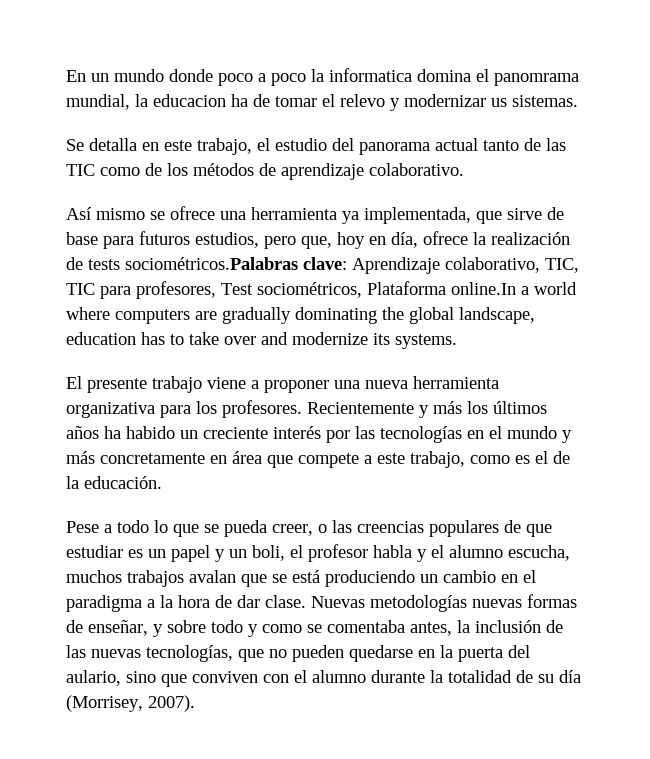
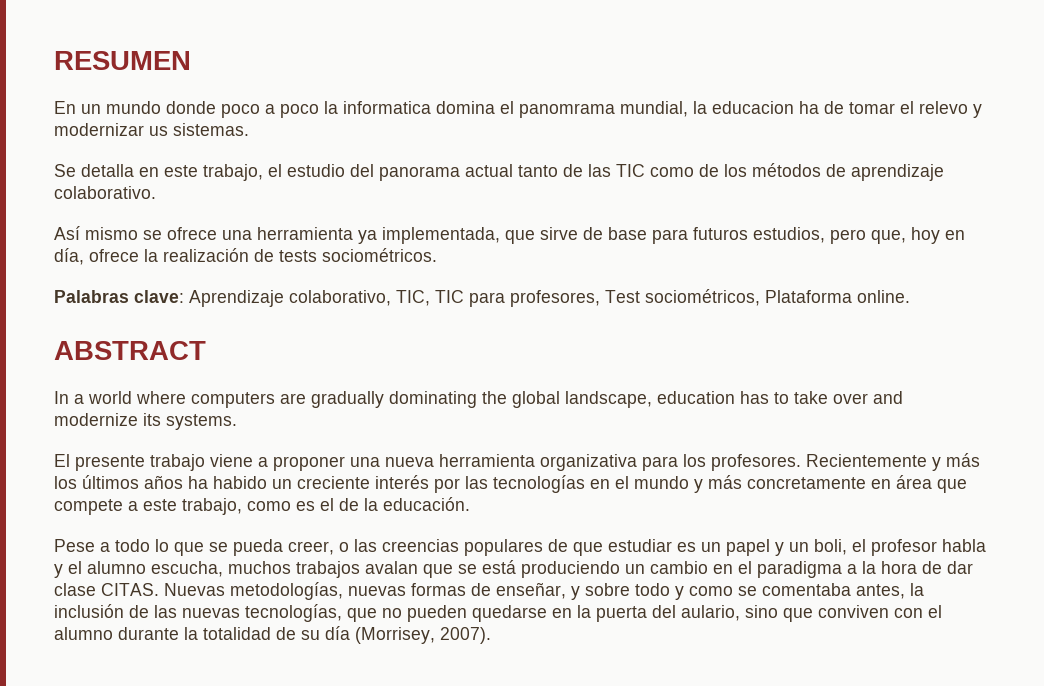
+ RESUMEN
- Así mismo se ofrece una herramienta ya implementada, que sirve de base para futuros estudios, pero que, hoy en día, ofrece la realización de tests sociométricos.Palabras clave: Aprendizaje colaborativo, TIC, TIC para profesores, Test sociométricos, Plataforma online.In a world where computers are gradually dominating the global landscape, education has to take over and modernize its systems.
+ Así mismo se ofrece una herramienta ya implementada, que sirve de base para futuros estudios, pero que, hoy en día, ofrece la realización de tests sociométricos.
+ Palabras clave: Aprendizaje colaborativo, TIC, TIC para profesores, Test sociométricos, Plataforma online.
+ ABSTRACT
+ In a world where computers are gradually dominating the global landscape, education has to take over and modernize its systems.
- Pese a todo lo que se pueda creer, o las creencias populares de que estudiar es un papel y un boli, el profesor habla y el alumno escucha, muchos trabajos avalan que se está produciendo un cambio en el paradigma a la hora de dar clase. Nuevas metodologías nuevas formas de enseñar, y sobre todo y como se comentaba antes, la inclusión de las nuevas tecnologías, que no pueden quedarse en la puerta del aulario, sino que conviven con el alumno durante la totalidad de su día (Morrisey, 2007).
+ Pese a todo lo que se pueda creer, o las creencias populares de que estudiar es un papel y un boli, el profesor habla y el alumno escucha, muchos trabajos avalan que se está produciendo un cambio en el paradigma a la hora de dar clase CITAS. Nuevas metodologías, nuevas formas de enseñar, y sobre todo y como se comentaba antes, la inclusión de las nuevas tecnologías, que no pueden quedarse en la puerta del aulario, sino que conviven con el alumno durante la totalidad de su día (Morrisey, 2007).

